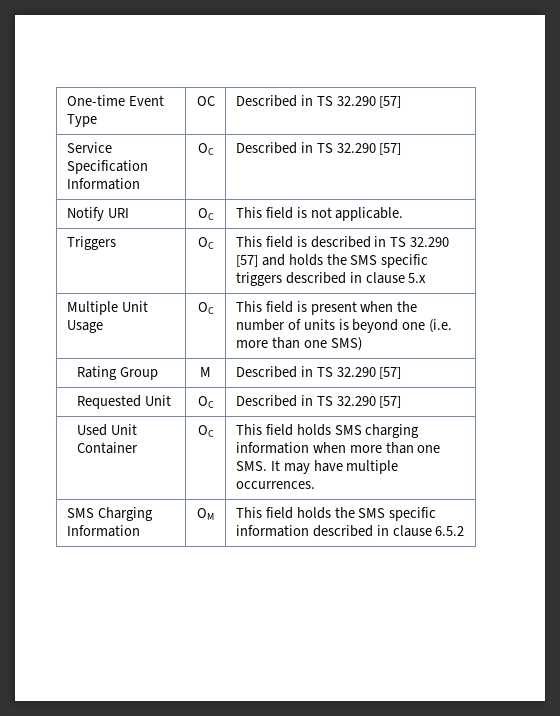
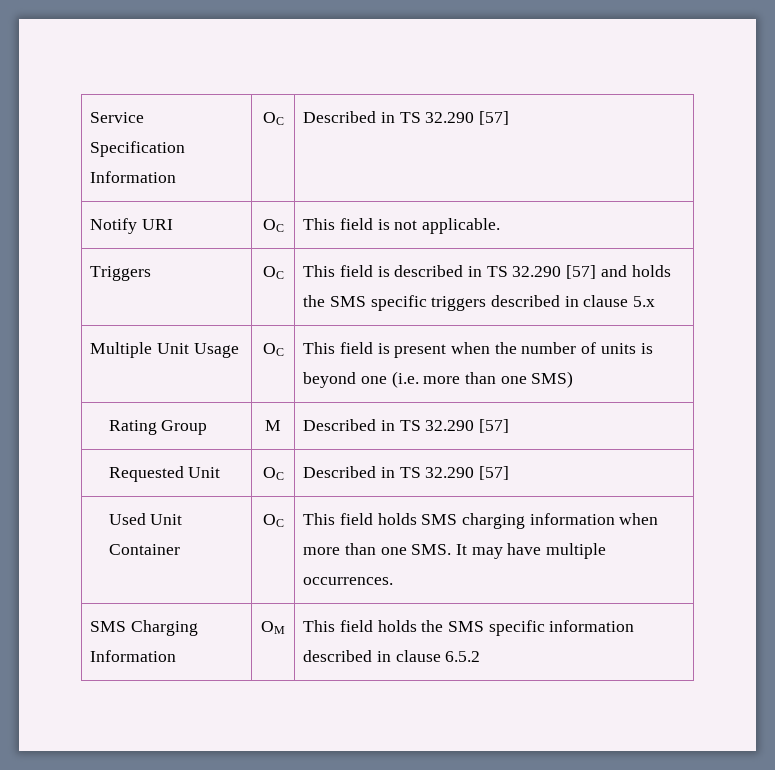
- One-time Event Type | OC | Described in TS 32.290 [57]

